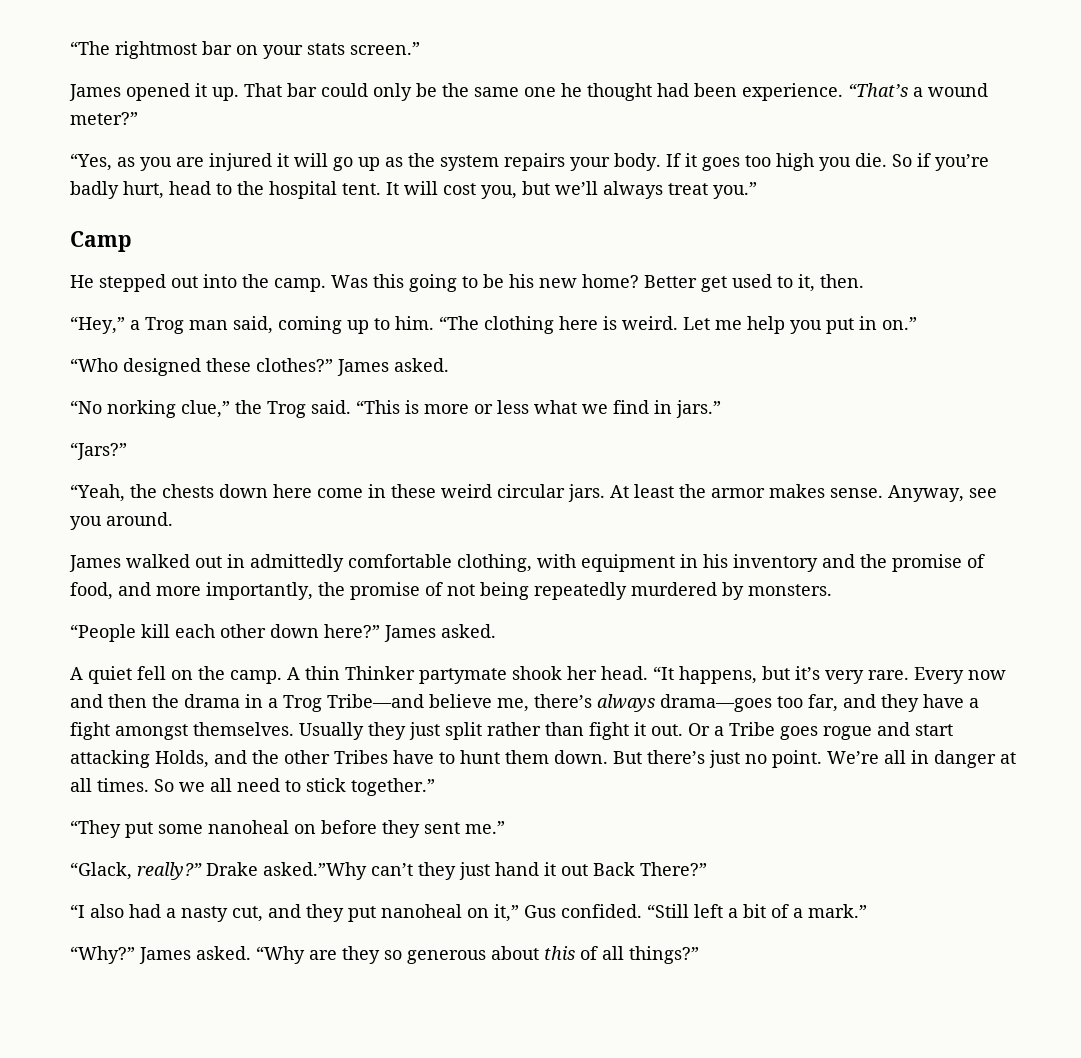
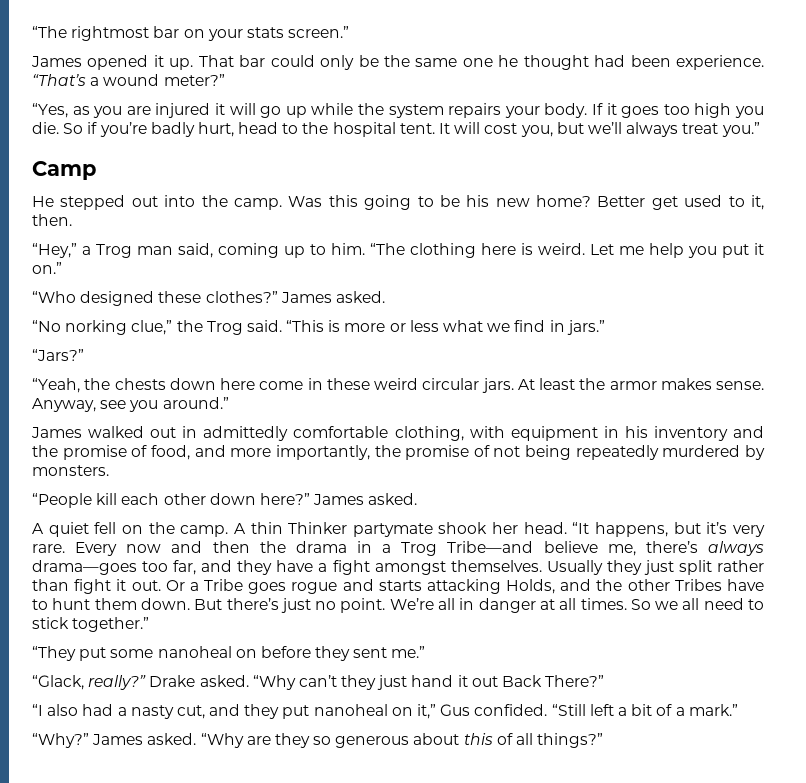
- “Yes, as you are injured it will go up as the system repairs your body.
+ “Yes, as you are injured it will go up while the system repairs your body.
- Let me help you put in on.”
+ Let me help you put it on.”
- Anyway, see you around.
+ Anyway, see you around.”
- Or a Tribe goes rogue and start attacking Holds, and the other Tribes have to hunt them down.
+ Or a Tribe goes rogue and starts attacking Holds, and the other Tribes have to hunt them down.
- Drake asked.”Why can’t they just hand it out Back There?”
+ Drake asked. “Why can’t they just hand it out Back There?”

